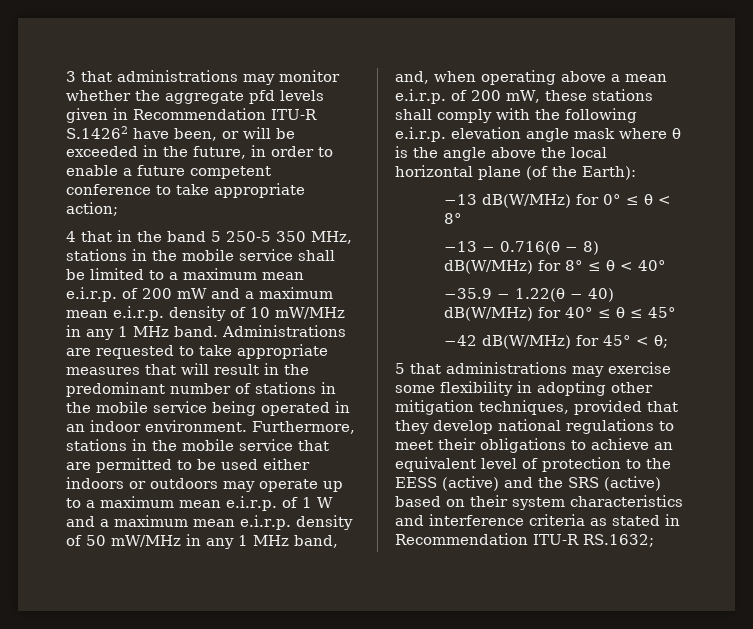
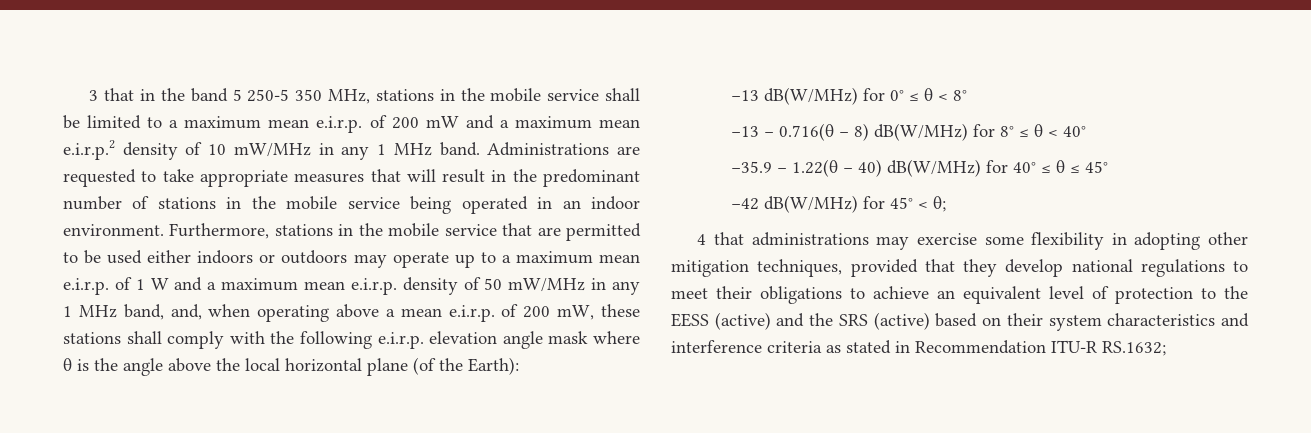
- 3 that administrations may monitor whether the aggregate pfd levels given in Recommendation ITU-R S.14262 have been, or will be exceeded in the future, in order to enable a future competent conference to take appropriate action;
- 4 that in the band 5 250-5 350 MHz, stations in the mobile service shall be limited to a maximum mean e.i.r.p. of 200 mW and a maximum mean e.i.r.p. density of 10 mW/MHz in any 1 MHz band.
+ 3 that in the band 5 250-5 350 MHz, stations in the mobile service shall be limited to a maximum mean e.i.r.p. of 200 mW and a maximum mean e.i.r.p.2 density of 10 mW/MHz in any 1 MHz band.
- 5 that administrations may exercise some flexibility in adopting other mitigation techniques, provided that they develop national regulations to meet their obligations to achieve an equivalent level of protection to the EESS (active) and the SRS (active) based on their system characteristics and interference criteria as stated in Recommendation ITU-R RS.1632;
+ 4 that administrations may exercise some flexibility in adopting other mitigation techniques, provided that they develop national regulations to meet their obligations to achieve an equivalent level of protection to the EESS (active) and the SRS (active) based on their system characteristics and interference criteria as stated in Recommendation ITU-R RS.1632;

